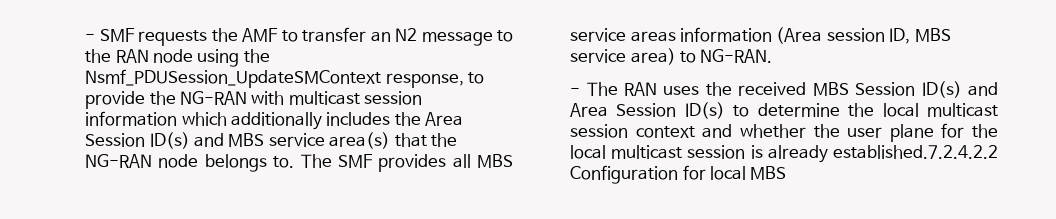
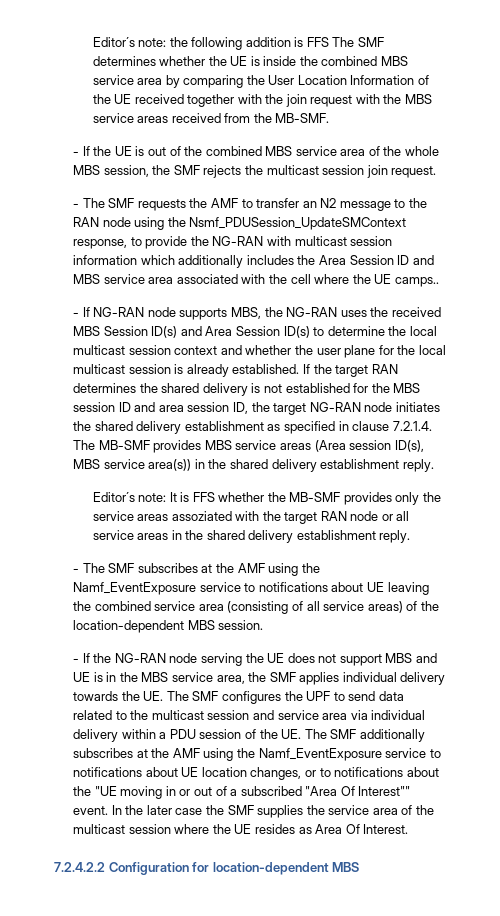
- - SMF requests the AMF to transfer an N2 message to the RAN node using the Nsmf_PDUSession_UpdateSMContext response, to provide the NG-RAN with multicast session information which additionally includes the Area Session ID(s) and MBS service area(s) that the NG-RAN node belongs to. The SMF provides all MBS service areas information (Area session ID, MBS service area) to NG-RAN.
- - The RAN uses the received MBS Session ID(s) and Area Session ID(s) to determine the local multicast session context and whether the user plane for the local multicast session is already established.7.2.4.2.2 Configuration for local MBS
+ Editor´s note: the following addition is FFS The SMF determines whether the UE is inside the combined MBS service area by comparing the User Location Information of the UE received together with the join request with the MBS service areas received from the MB-SMF.
+ - If the UE is out of the combined MBS service area of the whole MBS session, the SMF rejects the multicast session join request.
+ - The SMF requests the AMF to transfer an N2 message to the RAN node using the Nsmf_PDUSession_UpdateSMContext response, to provide the NG-RAN with multicast session information which additionally includes the Area Session ID and MBS service area associated with the cell where the UE camps..
+ - If NG-RAN node supports MBS, the NG-RAN uses the received MBS Session ID(s) and Area Session ID(s) to determine the local multicast session context and whether the user plane for the local multicast session is already established. If the target RAN determines the shared delivery is not established for the MBS session ID and area session ID, the target NG-RAN node initiates the shared delivery establishment as specified in clause 7.2.1.4. The MB-SMF provides MBS service areas (Area session ID(s), MBS service area(s)) in the shared delivery establishment reply.
+ Editor´s note: It is FFS whether the MB-SMF provides only the service areas assoziated with the target RAN node or all service areas in the shared delivery establishment reply.
+ - The SMF subscribes at the AMF using the Namf_EventExposure service to notifications about UE leaving the combined service area (consisting of all service areas) of the location-dependent MBS session.
+ - If the NG-RAN node serving the UE does not support MBS and UE is in the MBS service area, the SMF applies individual delivery towards the UE. The SMF configures the UPF to send data related to the multicast session and service area via individual delivery within a PDU session of the UE. The SMF additionally subscribes at the AMF using the Namf_EventExposure service to notifications about UE location changes, or to notifications about the "UE moving in or out of a subscribed "Area Of Interest"" event. In the later case the SMF supplies the service area of the multicast session where the UE resides as Area Of Interest.
+ 7.2.4.2.2 Configuration for location-dependent MBS

